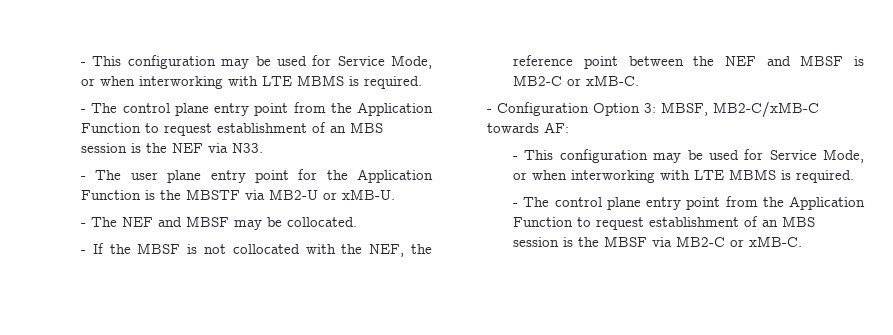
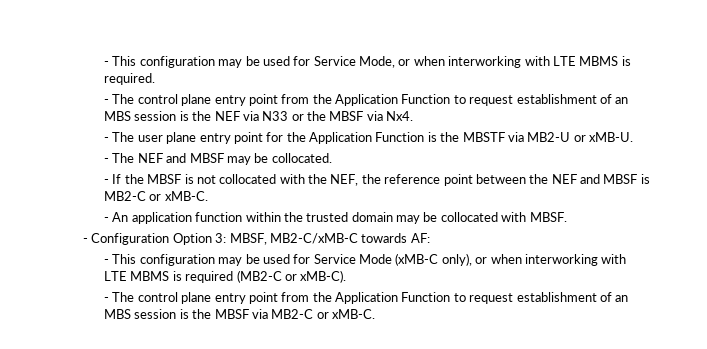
- - The control plane entry point from the Application Function to request establishment of an MBS session is the NEF via N33.
+ - The control plane entry point from the Application Function to request establishment of an MBS session is the NEF via N33 or the MBSF via Nx4.
+ - An application function within the trusted domain may be collocated with MBSF.
  - Configuration Option 3: MBSF, MB2-C/xMB-C towards AF:
- - This configuration may be used for Service Mode, or when interworking with LTE MBMS is required.
+ - This configuration may be used for Service Mode (xMB-C only), or when interworking with LTE MBMS is required (MB2-C or xMB-C).

